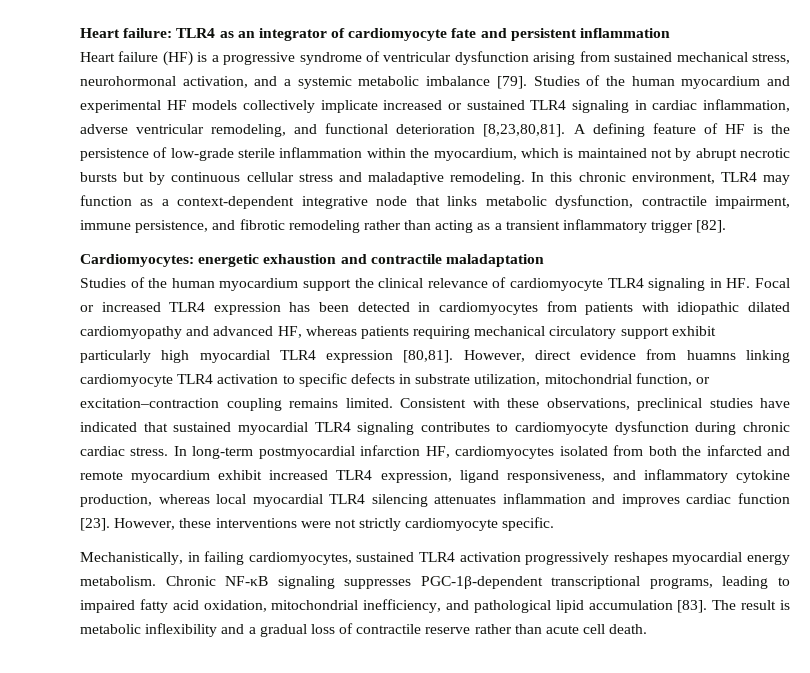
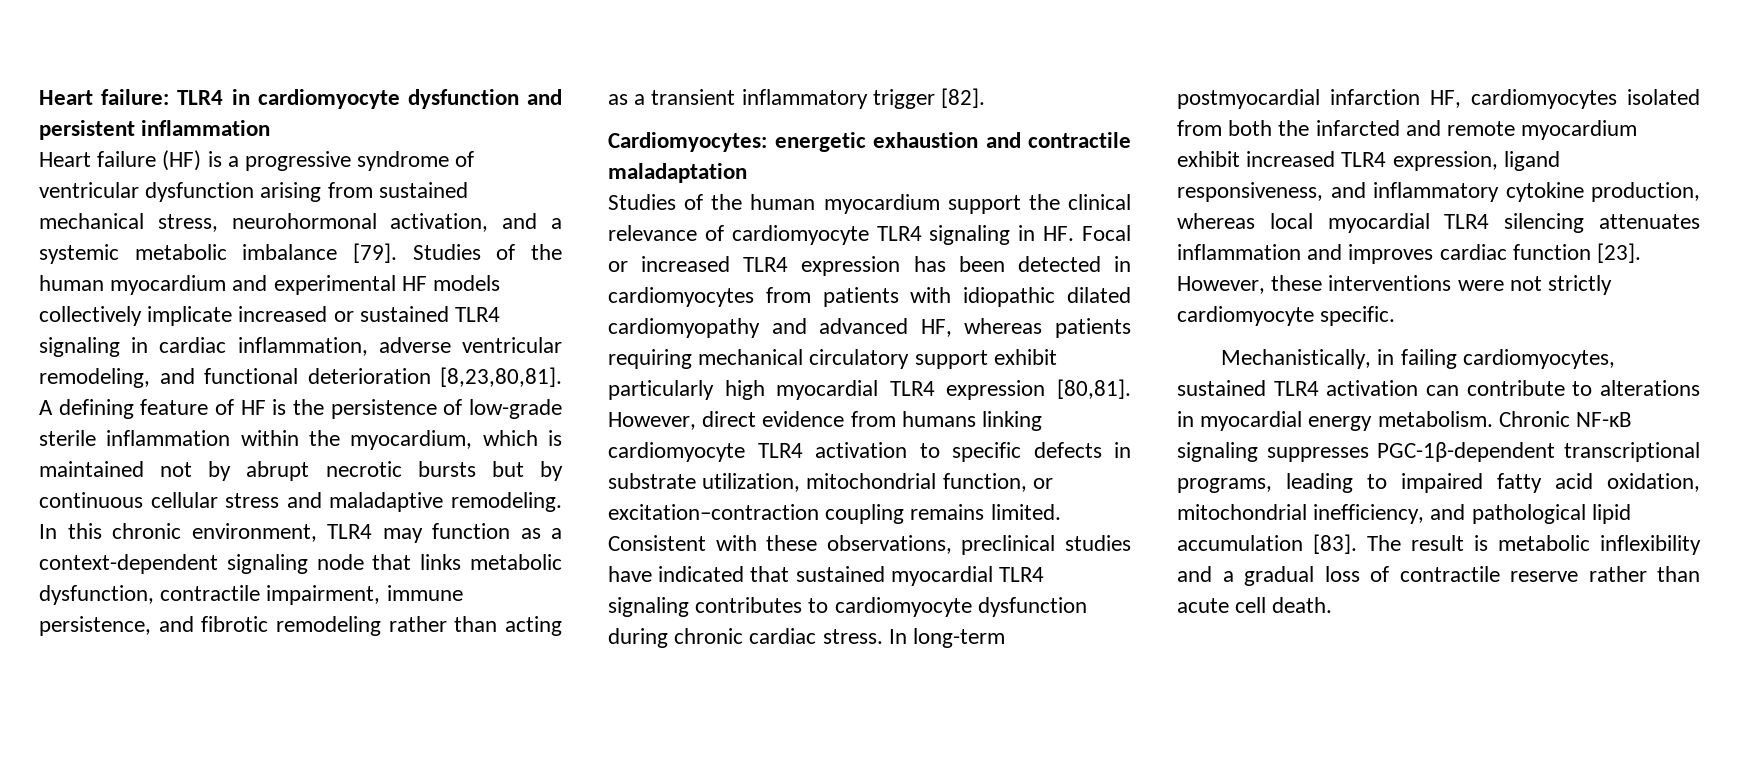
- Heart failure: TLR4 as an integrator of cardiomyocyte fate and persistent inflammation
+ Heart failure: TLR4 in cardiomyocyte dysfunction and persistent inflammation
- In this chronic environment, TLR4 may function as a context-dependent integrative node that links metabolic dysfunction, contractile impairment, immune persistence, and fibrotic remodeling rather than acting as a transient inflammatory trigger [82].
+ In this chronic environment, TLR4 may function as a context-dependent signaling node that links metabolic dysfunction, contractile impairment, immune persistence, and fibrotic remodeling rather than acting as a transient inflammatory trigger [82].
- However, direct evidence from huamns linking cardiomyocyte TLR4 activation to specific defects in substrate utilization, mitochondrial function, or excitation–contraction coupling remains limited.
+ However, direct evidence from humans linking cardiomyocyte TLR4 activation to specific defects in substrate utilization, mitochondrial function, or excitation–contraction coupling remains limited.
- Mechanistically, in failing cardiomyocytes, sustained TLR4 activation progressively reshapes myocardial energy metabolism.
+ Mechanistically, in failing cardiomyocytes, sustained TLR4 activation can contribute to alterations in myocardial energy metabolism.

